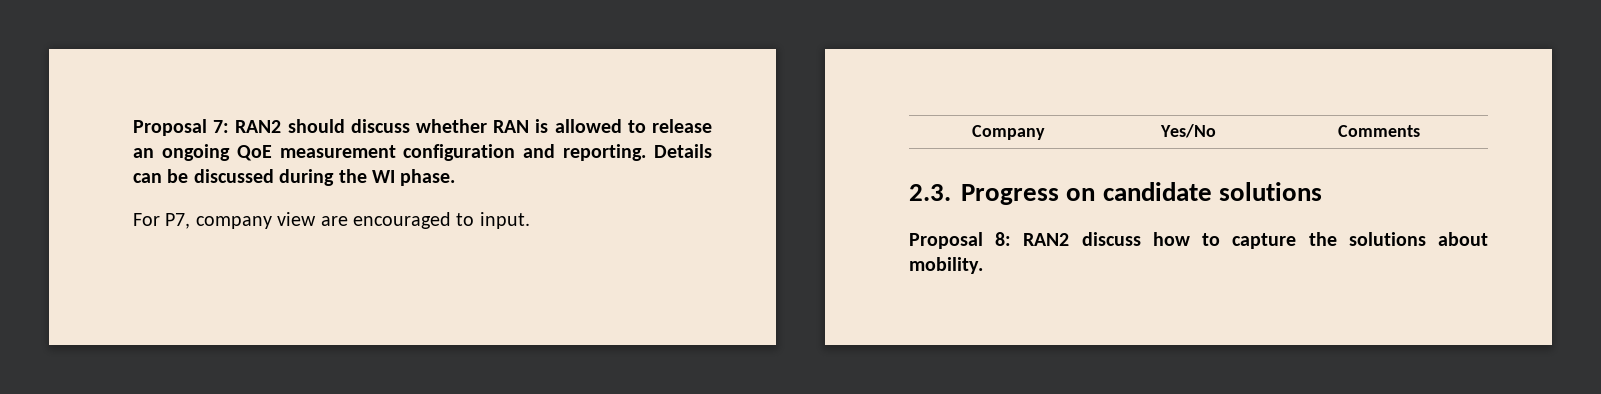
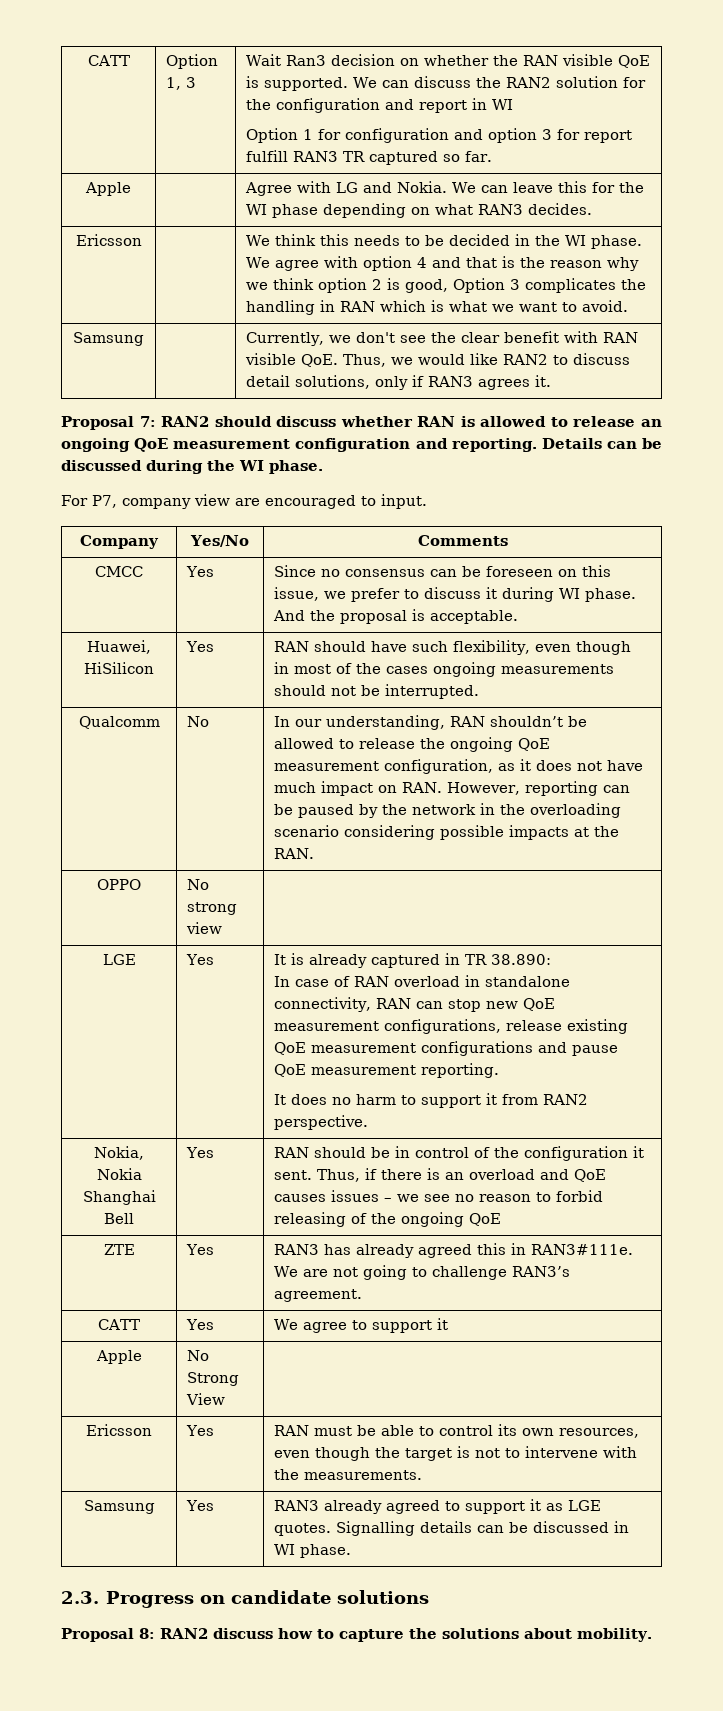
+ CATT | Option 1, 3 | Wait Ran3 decision on whether the RAN visible QoE is supported. We can discuss the RAN2 solution for the configuration and report in WI
+ Option 1 for configuration and option 3 for report fulfill RAN3 TR captured so far.
+ Apple | | Agree with LG and Nokia. We can leave this for the WI phase depending on what RAN3 decides.
+ Ericsson | | We think this needs to be decided in the WI phase. We agree with option 4 and that is the reason why we think option 2 is good, Option 3 complicates the handling in RAN which is what we want to avoid.
+ Samsung | | Currently, we don't see the clear benefit with RAN visible QoE. Thus, we would like RAN2 to discuss detail solutions, only if RAN3 agrees it.
+ CMCC | Yes | Since no consensus can be foreseen on this issue, we prefer to discuss it during WI phase. And the proposal is acceptable.
+ Huawei, HiSilicon | Yes | RAN should have such flexibility, even though in most of the cases ongoing measurements should not be interrupted.
+ Qualcomm | No | In our understanding, RAN shouldn’t be allowed to release the ongoing QoE measurement configuration, as it does not have much impact on RAN. However, reporting can be paused by the network in the overloading scenario considering possible impacts at the RAN.
+ OPPO | No strong view |
+ LGE | Yes | It is already captured in TR 38.890:
+ In case of RAN overload in standalone connectivity, RAN can stop new QoE measurement configurations, release existing QoE measurement configurations and pause QoE measurement reporting.
+ It does no harm to support it from RAN2 perspective.
+ Nokia, Nokia Shanghai Bell | Yes | RAN should be in control of the configuration it sent. Thus, if there is an overload and QoE causes issues – we see no reason to forbid releasing of the ongoing QoE
+ ZTE | Yes | RAN3 has already agreed this in RAN3#111e. We are not going to challenge RAN3’s agreement.
+ CATT | Yes | We agree to support it
+ Apple | No Strong View |
+ Ericsson | Yes | RAN must be able to control its own resources, even though the target is not to intervene with the measurements.
+ Samsung | Yes | RAN3 already agreed to support it as LGE quotes. Signalling details can be discussed in WI phase.

